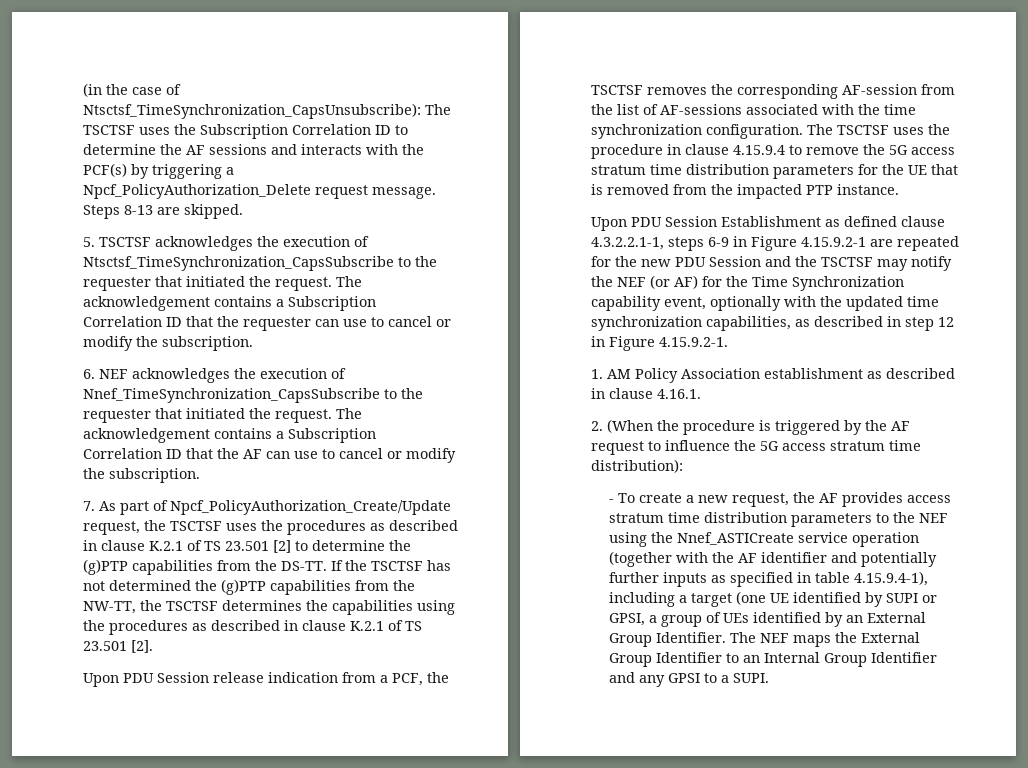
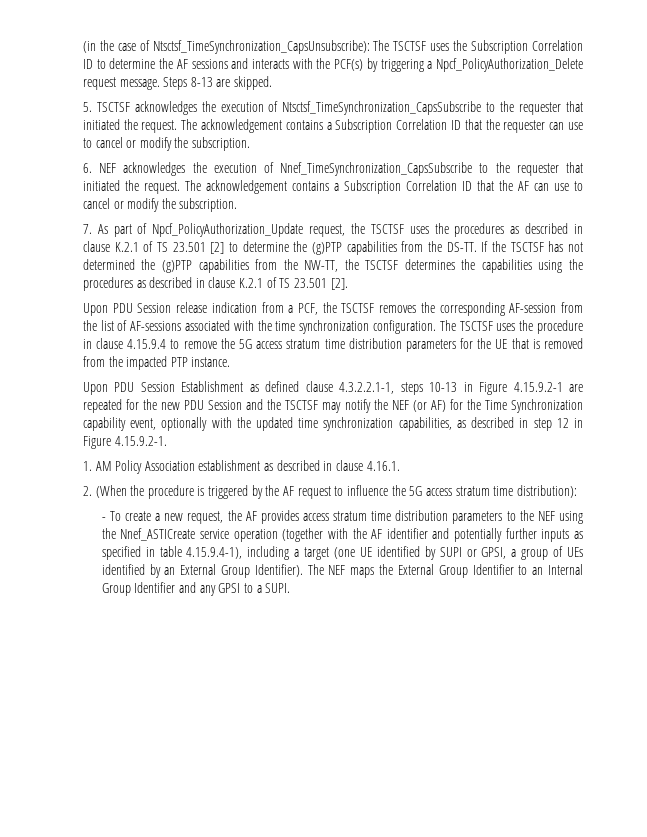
- 7. As part of Npcf_PolicyAuthorization_Create/Update request, the TSCTSF uses the procedures as described in clause K.2.1 of TS 23.501 [2] to determine the (g)PTP capabilities from the DS-TT.
+ 7. As part of Npcf_PolicyAuthorization_Update request, the TSCTSF uses the procedures as described in clause K.2.1 of TS 23.501 [2] to determine the (g)PTP capabilities from the DS-TT.
- Upon PDU Session Establishment as defined clause 4.3.2.2.1-1, steps 6-9 in Figure 4.15.9.2-1 are repeated for the new PDU Session and the TSCTSF may notify the NEF (or AF) for the Time Synchronization capability event, optionally with the updated time synchronization capabilities, as described in step 12 in Figure 4.15.9.2-1.
+ Upon PDU Session Establishment as defined clause 4.3.2.2.1-1, steps 10-13 in Figure 4.15.9.2-1 are repeated for the new PDU Session and the TSCTSF may notify the NEF (or AF) for the Time Synchronization capability event, optionally with the updated time synchronization capabilities, as described in step 12 in Figure 4.15.9.2-1.
- - To create a new request, the AF provides access stratum time distribution parameters to the NEF using the Nnef_ASTICreate service operation (together with the AF identifier and potentially further inputs as specified in table 4.15.9.4-1), including a target (one UE identified by SUPI or GPSI, a group of UEs identified by an External Group Identifier.
+ - To create a new request, the AF provides access stratum time distribution parameters to the NEF using the Nnef_ASTICreate service operation (together with the AF identifier and potentially further inputs as specified in table 4.15.9.4-1), including a target (one UE identified by SUPI or GPSI, a group of UEs identified by an External Group Identifier).

